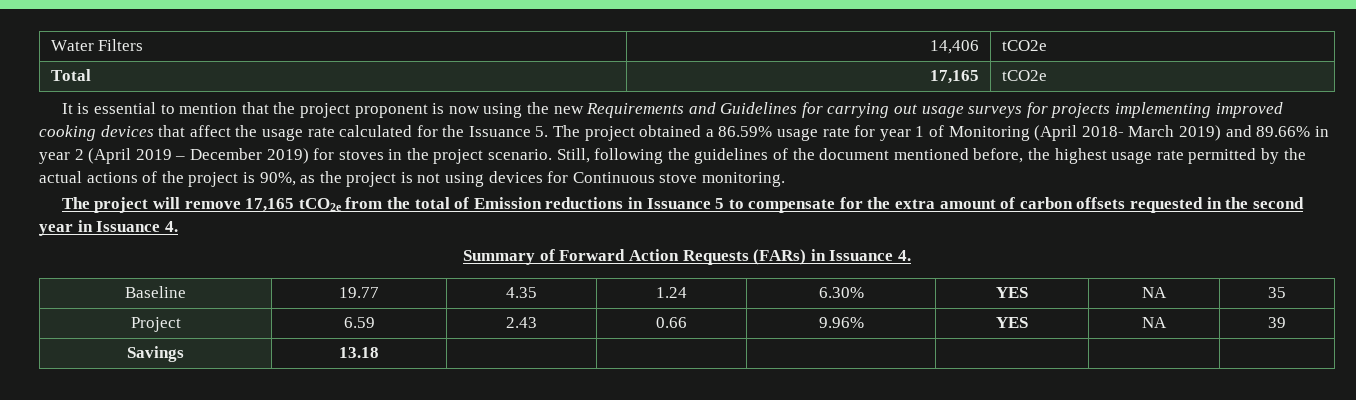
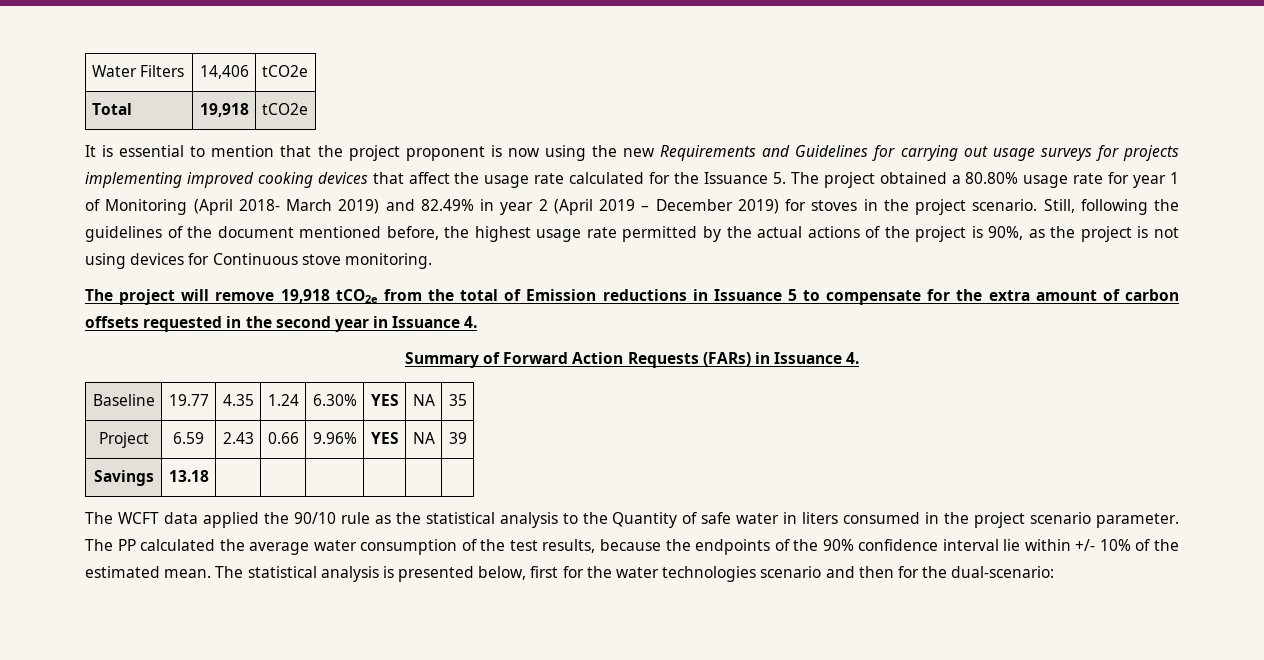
- Total | 17,165 | tCO2e
+ Total | 19,918 | tCO2e
- It is essential to mention that the project proponent is now using the new Requirements and Guidelines for carrying out usage surveys for projects implementing improved cooking devices that affect the usage rate calculated for the Issuance 5. The project obtained a 86.59% usage rate for year 1 of Monitoring (April 2018- March 2019) and 89.66% in year 2 (April 2019 – December 2019) for stoves in the project scenario.
+ It is essential to mention that the project proponent is now using the new Requirements and Guidelines for carrying out usage surveys for projects implementing improved cooking devices that affect the usage rate calculated for the Issuance 5. The project obtained a 80.80% usage rate for year 1 of Monitoring (April 2018- March 2019) and 82.49% in year 2 (April 2019 – December 2019) for stoves in the project scenario.
- The project will remove 17,165 tCO2e from the total of Emission reductions in Issuance 5 to compensate for the extra amount of carbon offsets requested in the second year in Issuance 4.
+ The project will remove 19,918 tCO2e from the total of Emission reductions in Issuance 5 to compensate for the extra amount of carbon offsets requested in the second year in Issuance 4.
+ The WCFT data applied the 90/10 rule as the statistical analysis to the Quantity of safe water in liters consumed in the project scenario parameter. The PP calculated the average water consumption of the test results, because the endpoints of the 90% confidence interval lie within +/- 10% of the estimated mean. The statistical analysis is presented below, first for the water technologies scenario and then for the dual-scenario:

